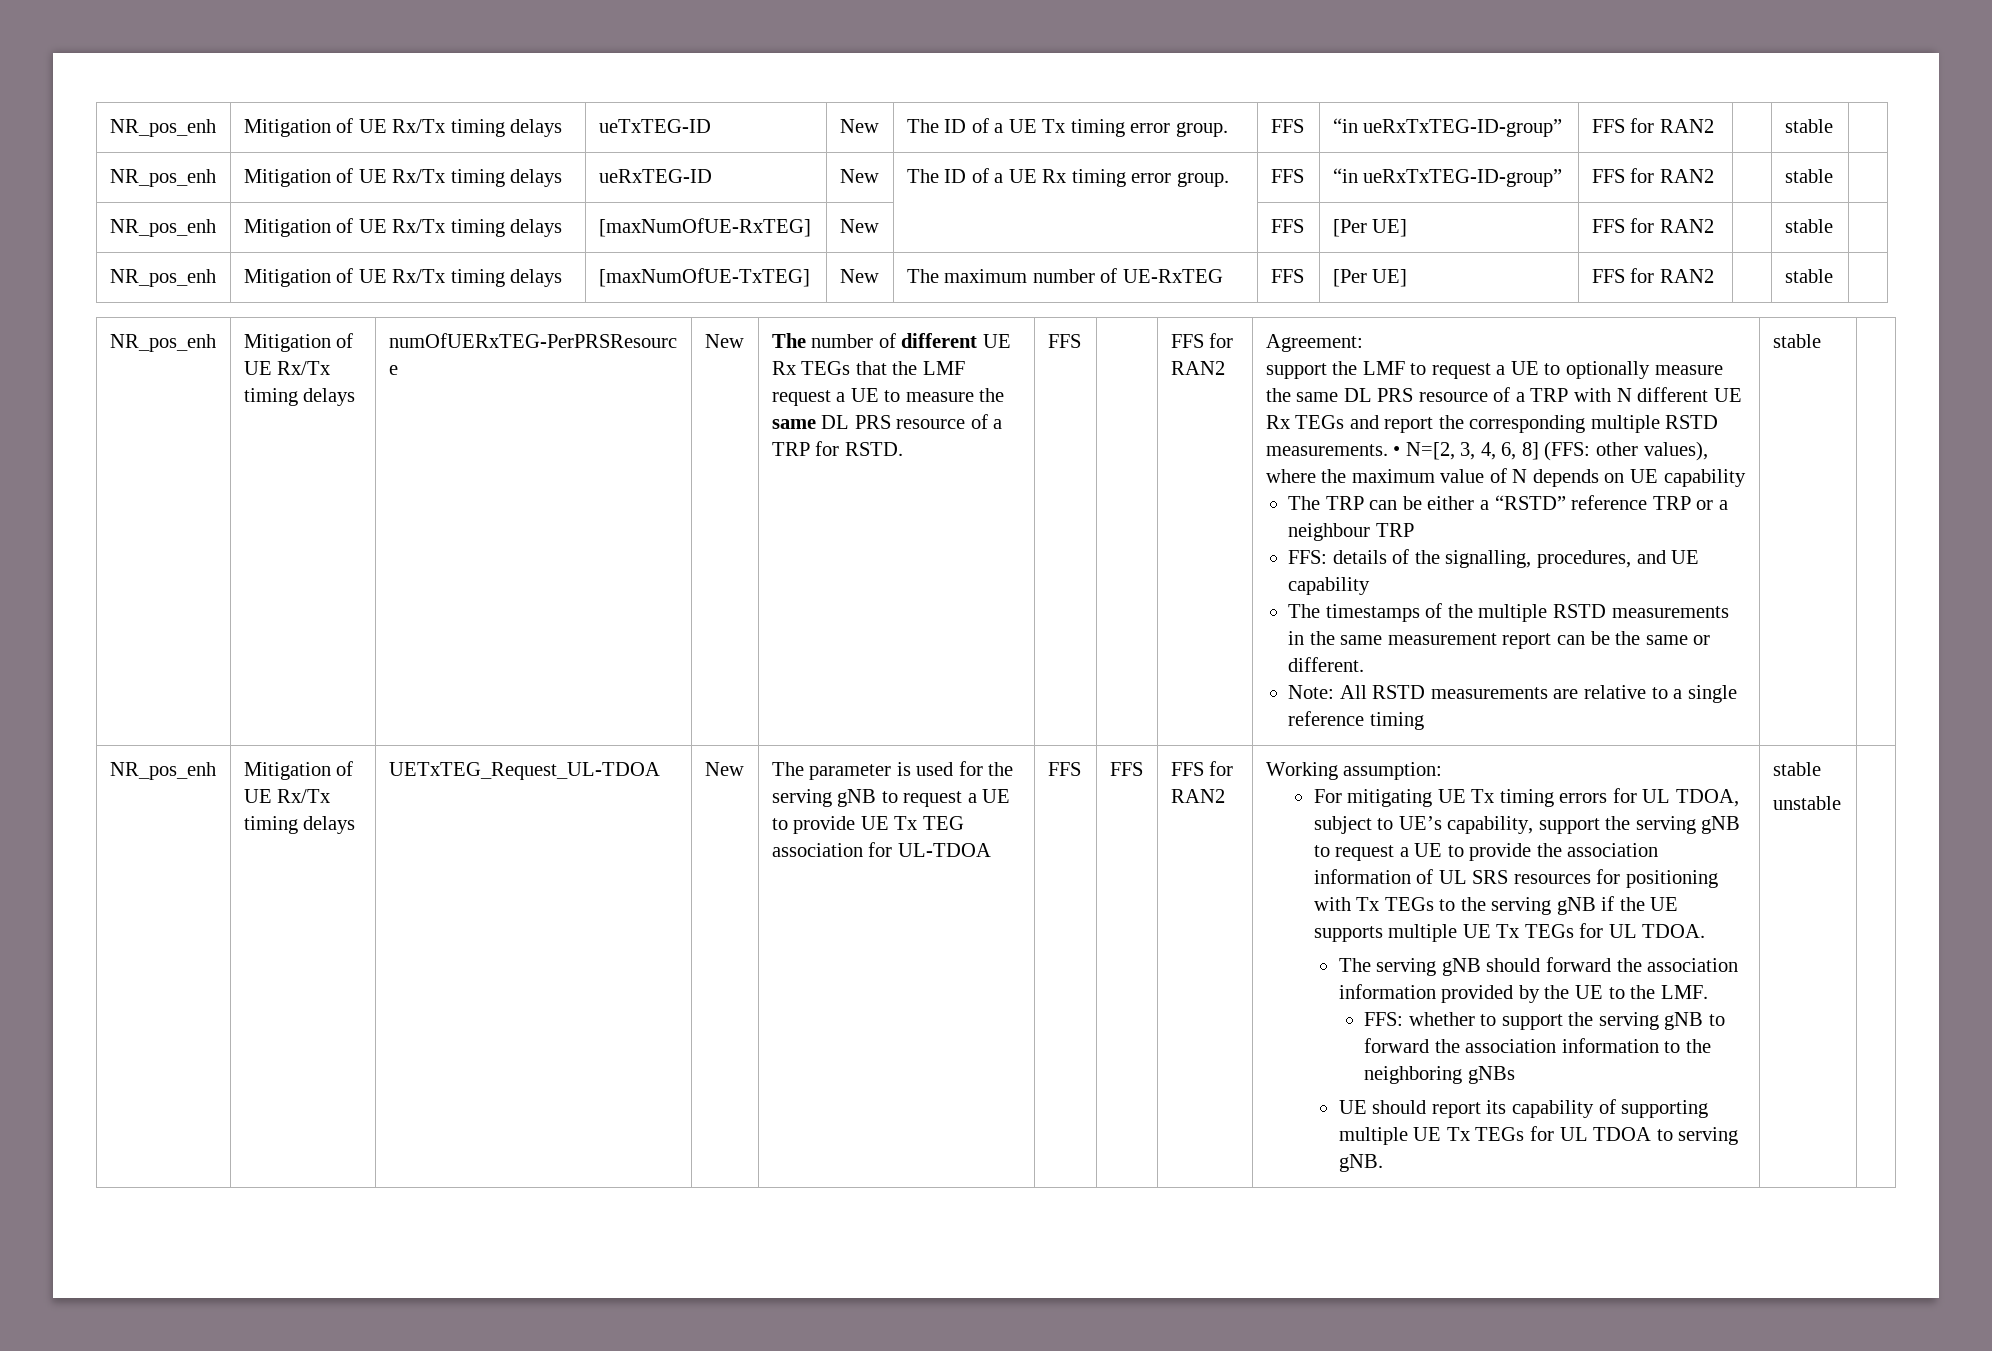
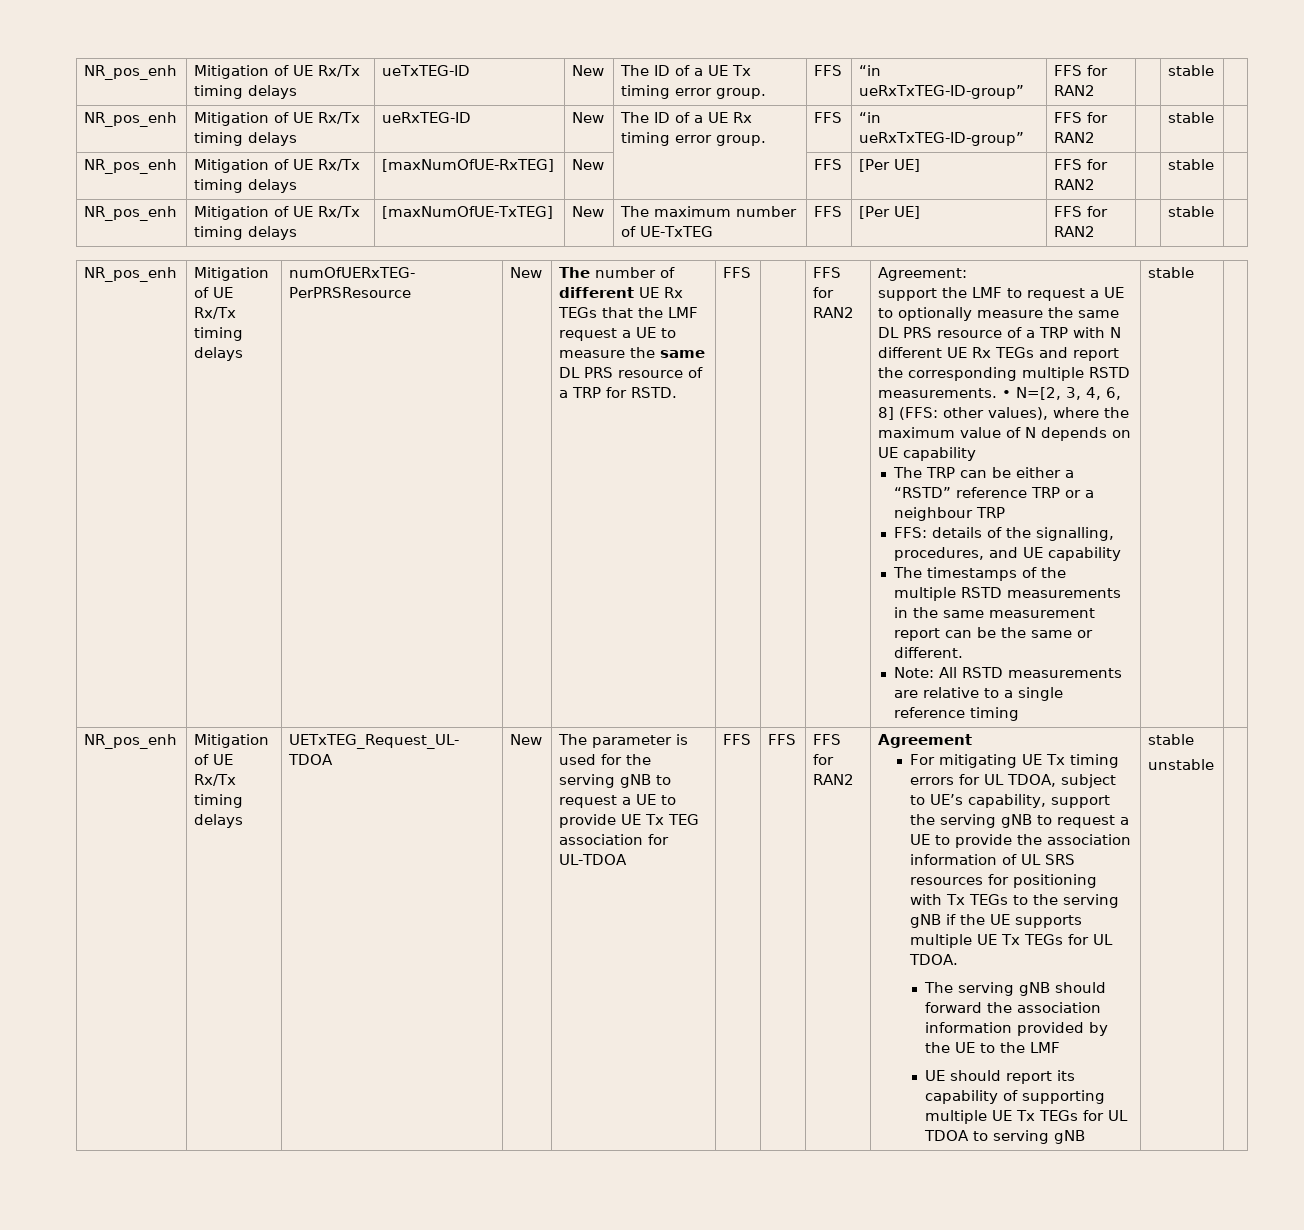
- NR_pos_enh | Mitigation of UE Rx/Tx timing delays | [maxNumOfUE-TxTEG] | New | The maximum number of UE-RxTEG | FFS | [Per UE] | FFS for RAN2 | | stable |
+ NR_pos_enh | Mitigation of UE Rx/Tx timing delays | [maxNumOfUE-TxTEG] | New | The maximum number of UE-TxTEG | FFS | [Per UE] | FFS for RAN2 | | stable |
- Working assumption:
+ Agreement
- The serving gNB should forward the association information provided by the UE to the LMF.
- FFS: whether to support the serving gNB to forward the association information to the neighboring gNBs
+ The serving gNB should forward the association information provided by the UE to the LMF
- UE should report its capability of supporting multiple UE Tx TEGs for UL TDOA to serving gNB.
+ UE should report its capability of supporting multiple UE Tx TEGs for UL TDOA to serving gNB

